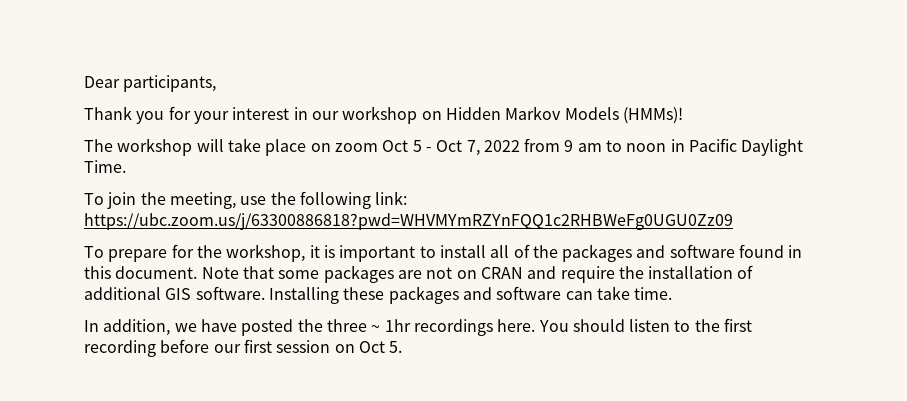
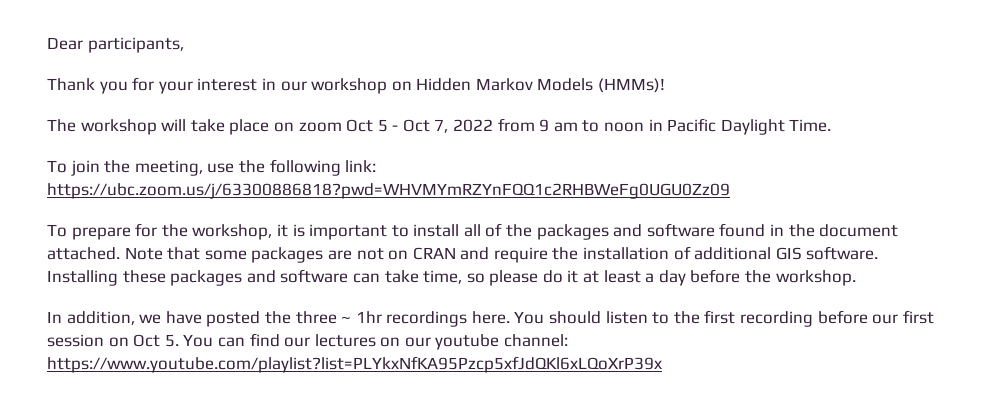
- To prepare for the workshop, it is important to install all of the packages and software found in this document.
+ To prepare for the workshop, it is important to install all of the packages and software found in the document attached.
- Installing these packages and software can take time.
+ Installing these packages and software can take time, so please do it at least a day before the workshop.
- You should listen to the first recording before our first session on Oct 5.
+ You should listen to the first recording before our first session on Oct 5. You can find our lectures on our youtube channel: https://www.youtube.com/playlist?list=PLYkxNfKA95Pzcp5xfJdQKl6xLQoXrP39x

